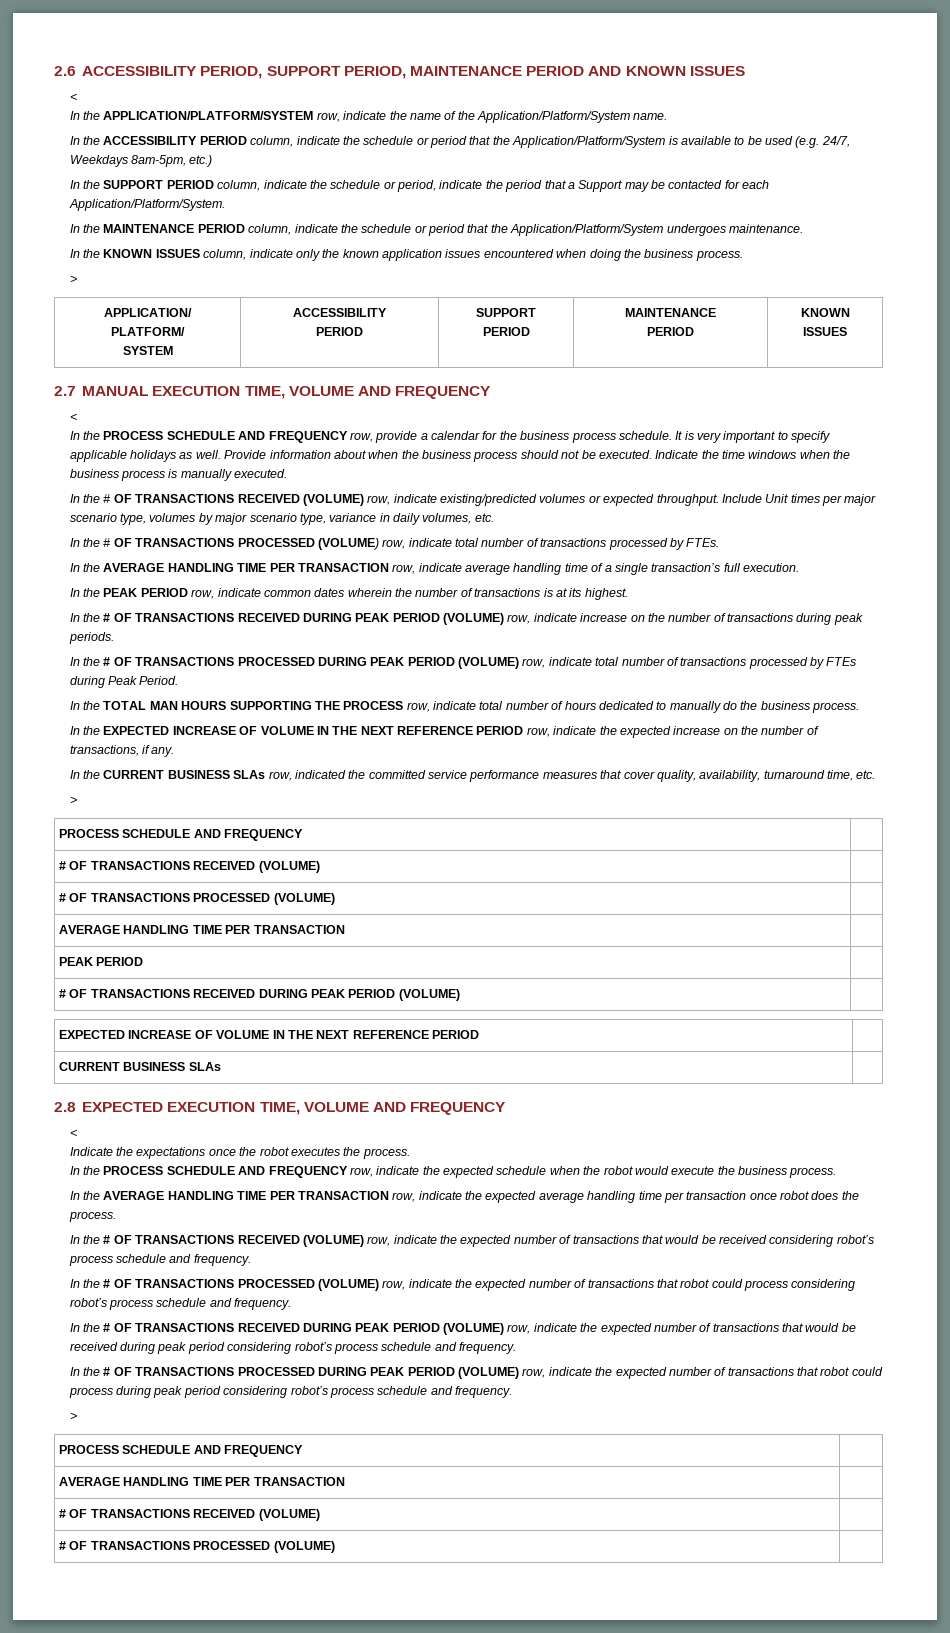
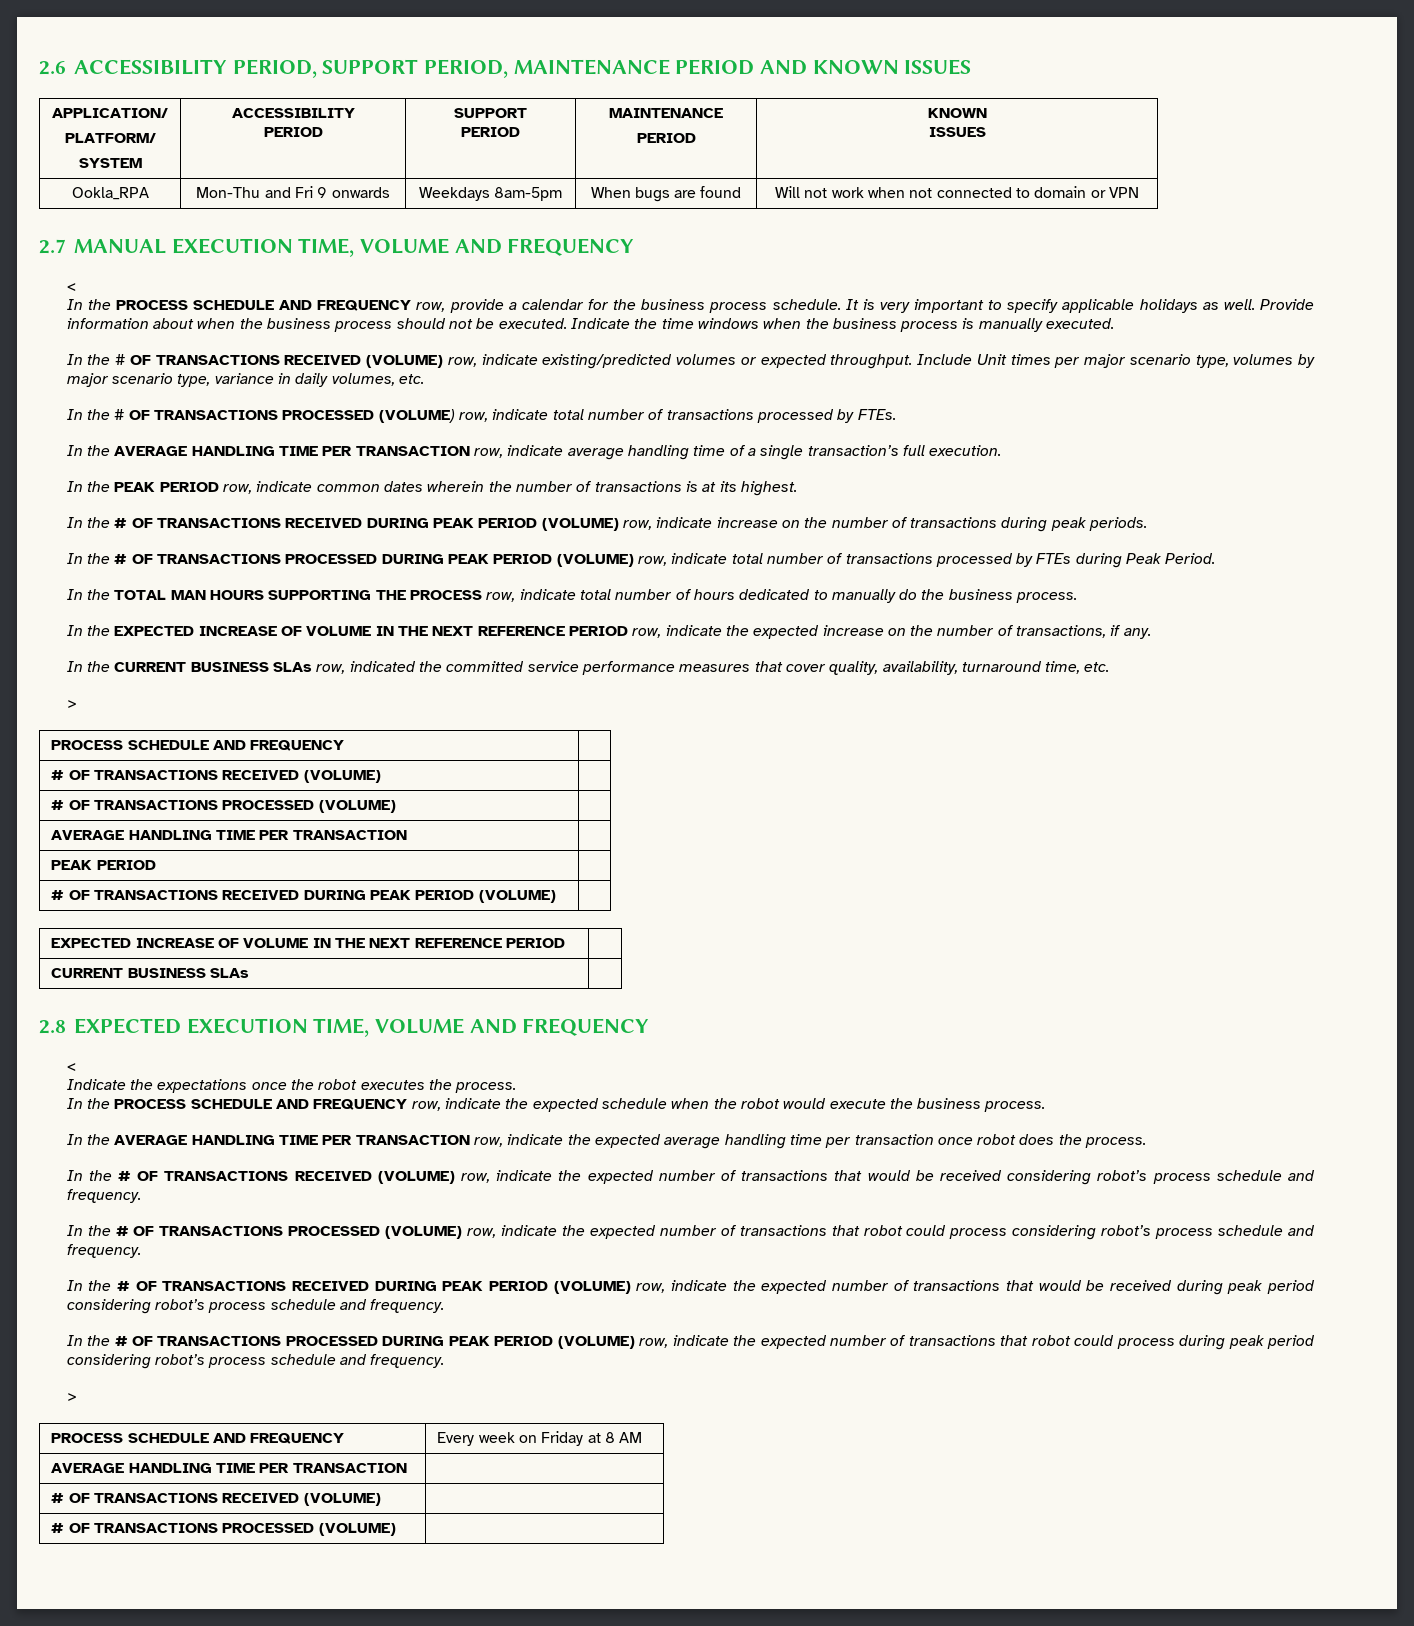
  2.6 ACCESSIBILITY PERIOD, SUPPORT PERIOD, MAINTENANCE PERIOD AND KNOWN ISSUES
- <
- In the APPLICATION/PLATFORM/SYSTEM row, indicate the name of the Application/Platform/System name.
- In the ACCESSIBILITY PERIOD column, indicate the schedule or period that the Application/Platform/System is available to be used (e.g. 24/7, Weekdays 8am-5pm, etc.)
- In the SUPPORT PERIOD column, indicate the schedule or period, indicate the period that a Support may be contacted for each Application/Platform/System.
- In the MAINTENANCE PERIOD column, indicate the schedule or period that the Application/Platform/System undergoes maintenance.
- In the KNOWN ISSUES column, indicate only the known application issues encountered when doing the business process.
- >
+ Ookla_RPA | Mon-Thu and Fri 9 onwards | Weekdays 8am-5pm | When bugs are found | Will not work when not connected to domain or VPN
  In the # OF TRANSACTIONS PROCESSED DURING PEAK PERIOD (VOLUME) row, indicate the expected number of transactions that robot could process during peak period considering robot’s process schedule and frequency.
  >
- PROCESS SCHEDULE AND FREQUENCY |
+ PROCESS SCHEDULE AND FREQUENCY | Every week on Friday at 8 AM

